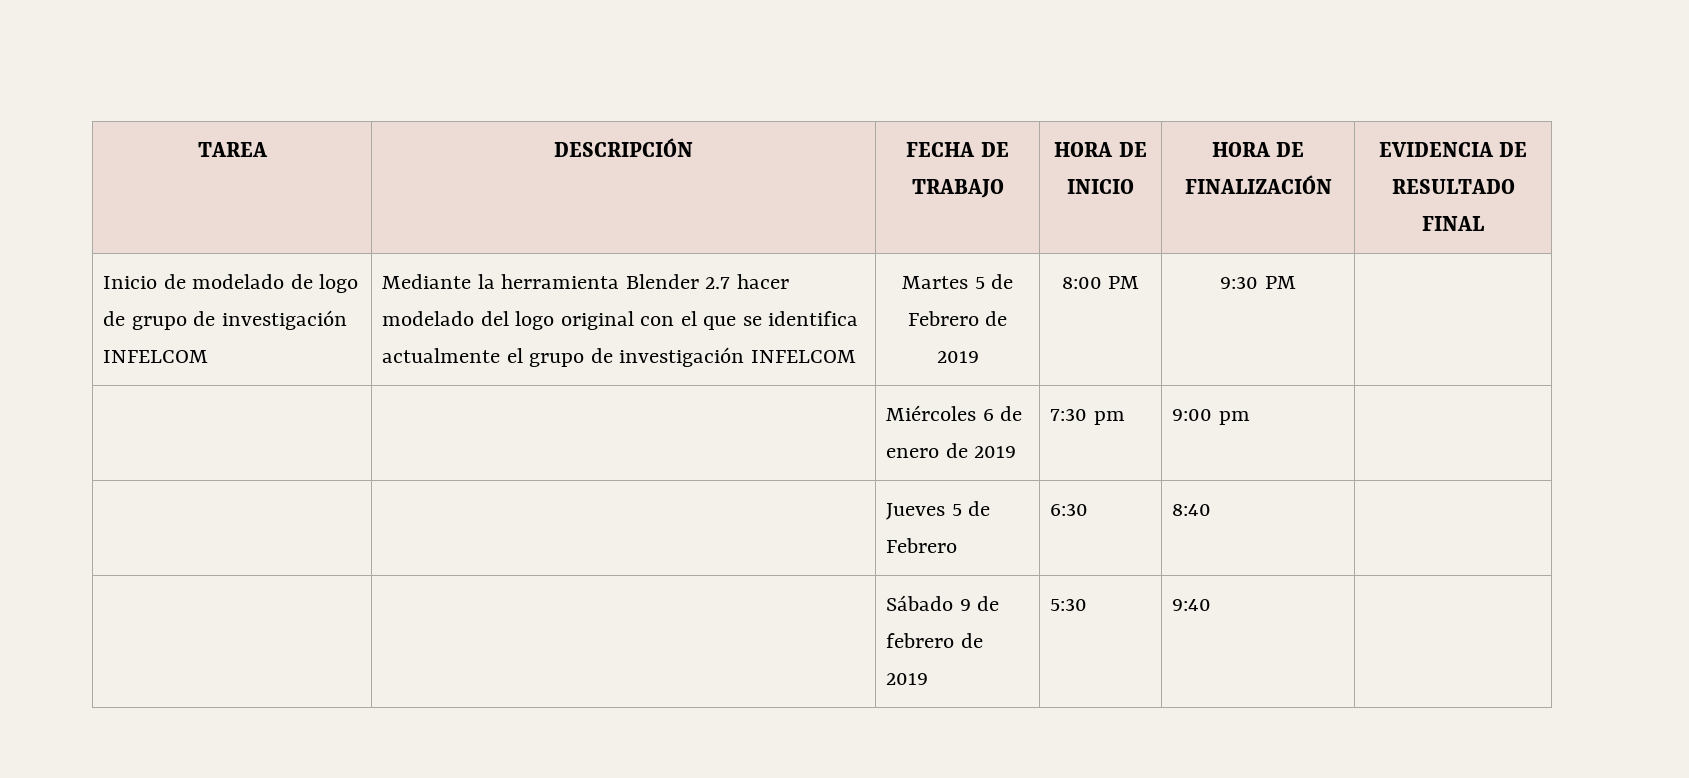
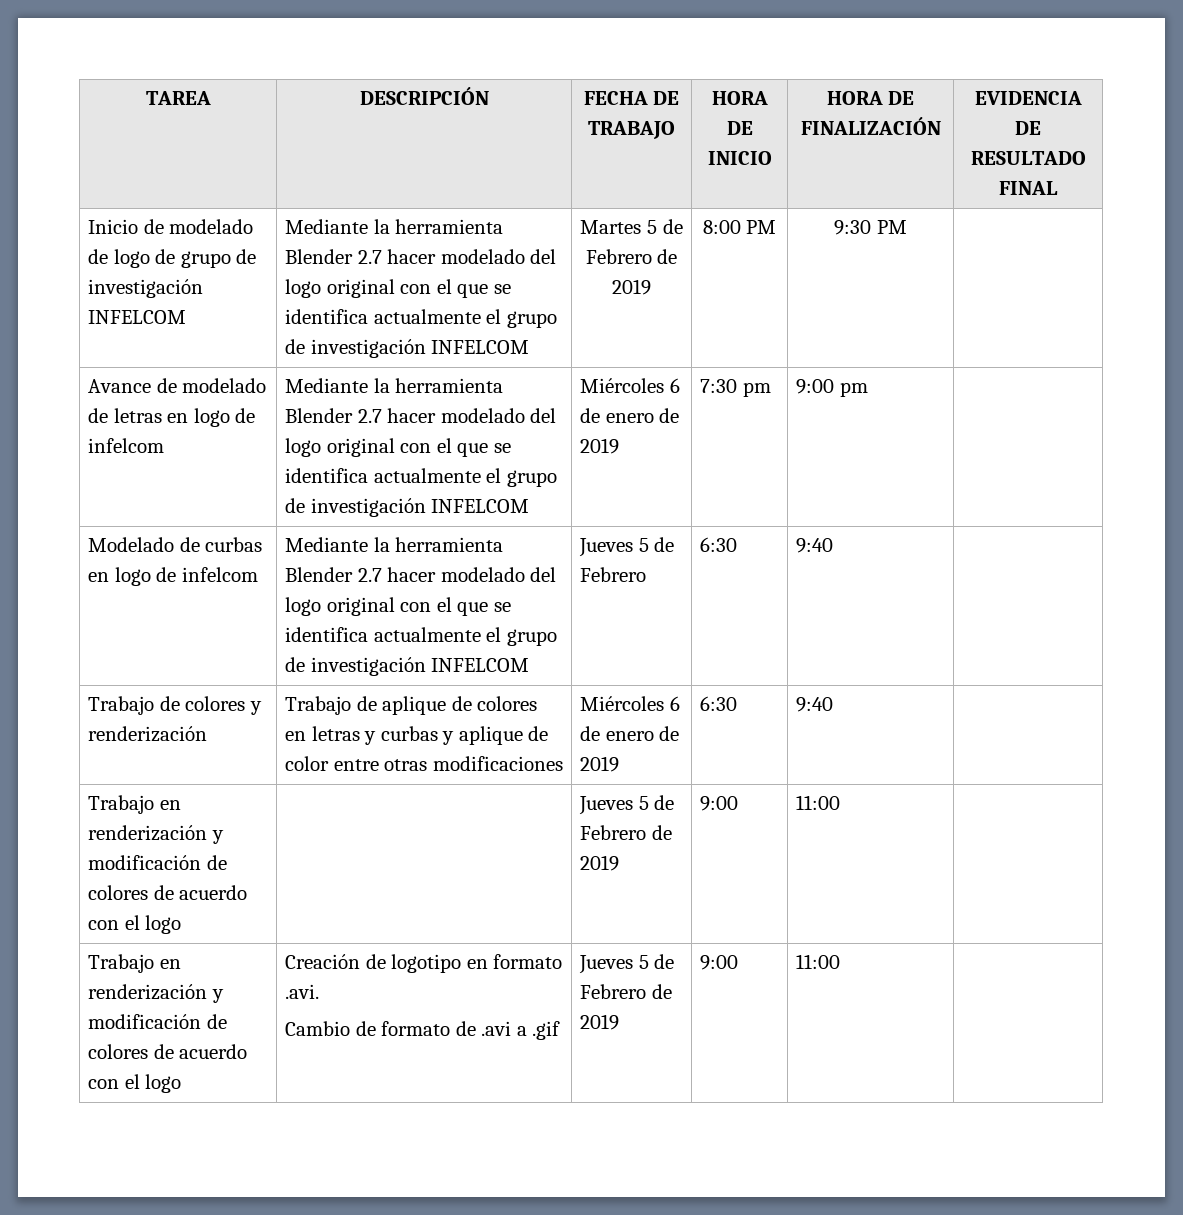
- | | Miércoles 6 de enero de 2019 | 7:30 pm | 9:00 pm |
+ Avance de modelado de letras en logo de infelcom | Mediante la herramienta Blender 2.7 hacer modelado del logo original con el que se identifica actualmente el grupo de investigación INFELCOM | Miércoles 6 de enero de 2019 | 7:30 pm | 9:00 pm |
- | | Jueves 5 de Febrero | 6:30 | 8:40 |
- | | Sábado 9 de febrero de 2019 | 5:30 | 9:40 |
+ Modelado de curbas en logo de infelcom | Mediante la herramienta Blender 2.7 hacer modelado del logo original con el que se identifica actualmente el grupo de investigación INFELCOM | Jueves 5 de Febrero | 6:30 | 9:40 |
+ Trabajo de colores y renderización | Trabajo de aplique de colores en letras y curbas y aplique de color entre otras modificaciones | Miércoles 6 de enero de 2019 | 6:30 | 9:40 |
+ Trabajo en renderización y modificación de colores de acuerdo con el logo | | Jueves 5 de Febrero de 2019 | 9:00 | 11:00 |
+ Trabajo en renderización y modificación de colores de acuerdo con el logo | Creación de logotipo en formato .avi.
+ Cambio de formato de .avi a .gif | Jueves 5 de Febrero de 2019 | 9:00 | 11:00 |

